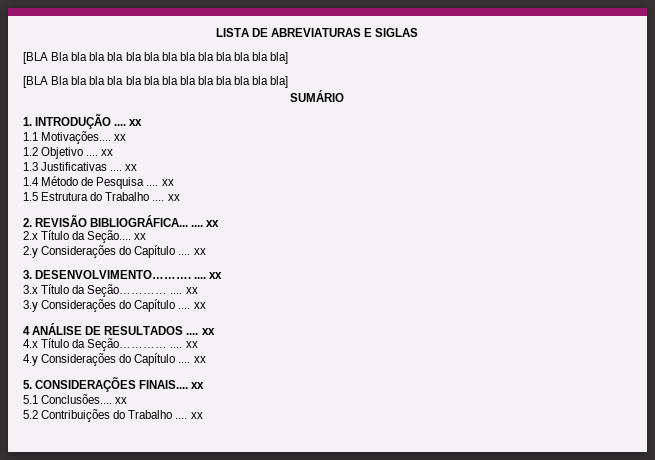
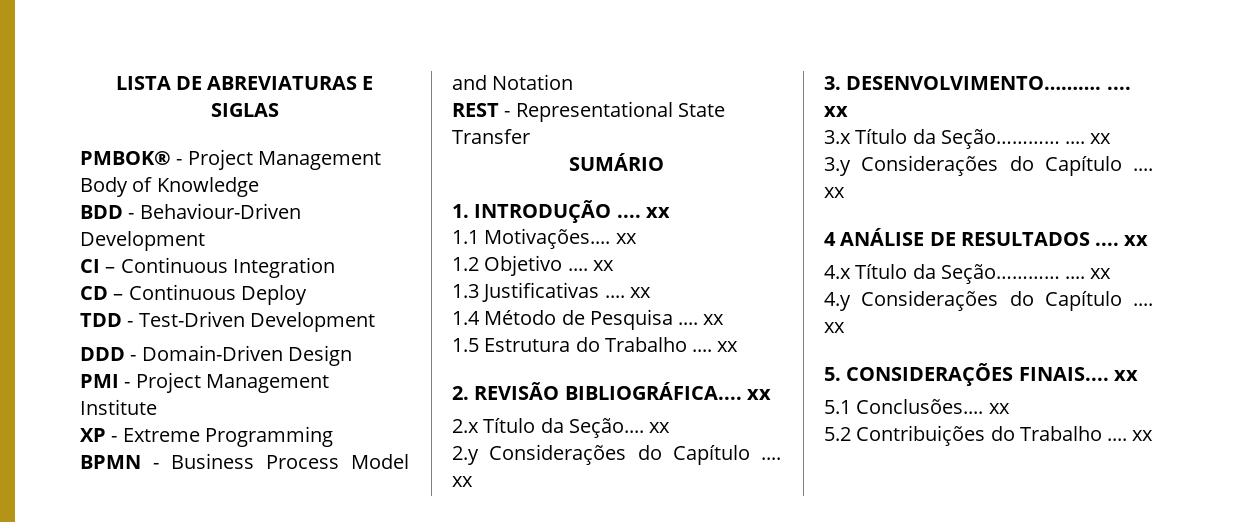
  LISTA DE ABREVIATURAS E SIGLAS
- [BLA Bla bla bla bla bla bla bla bla bla bla bla bla bla]
- [BLA Bla bla bla bla bla bla bla bla bla bla bla bla bla]
+ PMBOK® - Project Management Body of Knowledge
+ BDD - Behaviour-Driven Development
+ CI – Continuous Integration
+ CD – Continuous Deploy
+ TDD - Test-Driven Development
+ DDD - Domain-Driven Design
+ PMI - Project Management Institute
+ XP - Extreme Programming
+ BPMN - Business Process Model and Notation
+ REST - Representational State Transfer
- 2. REVISÃO BIBLIOGRÁFICA... .... xx
+ 2. REVISÃO BIBLIOGRÁFICA.... xx

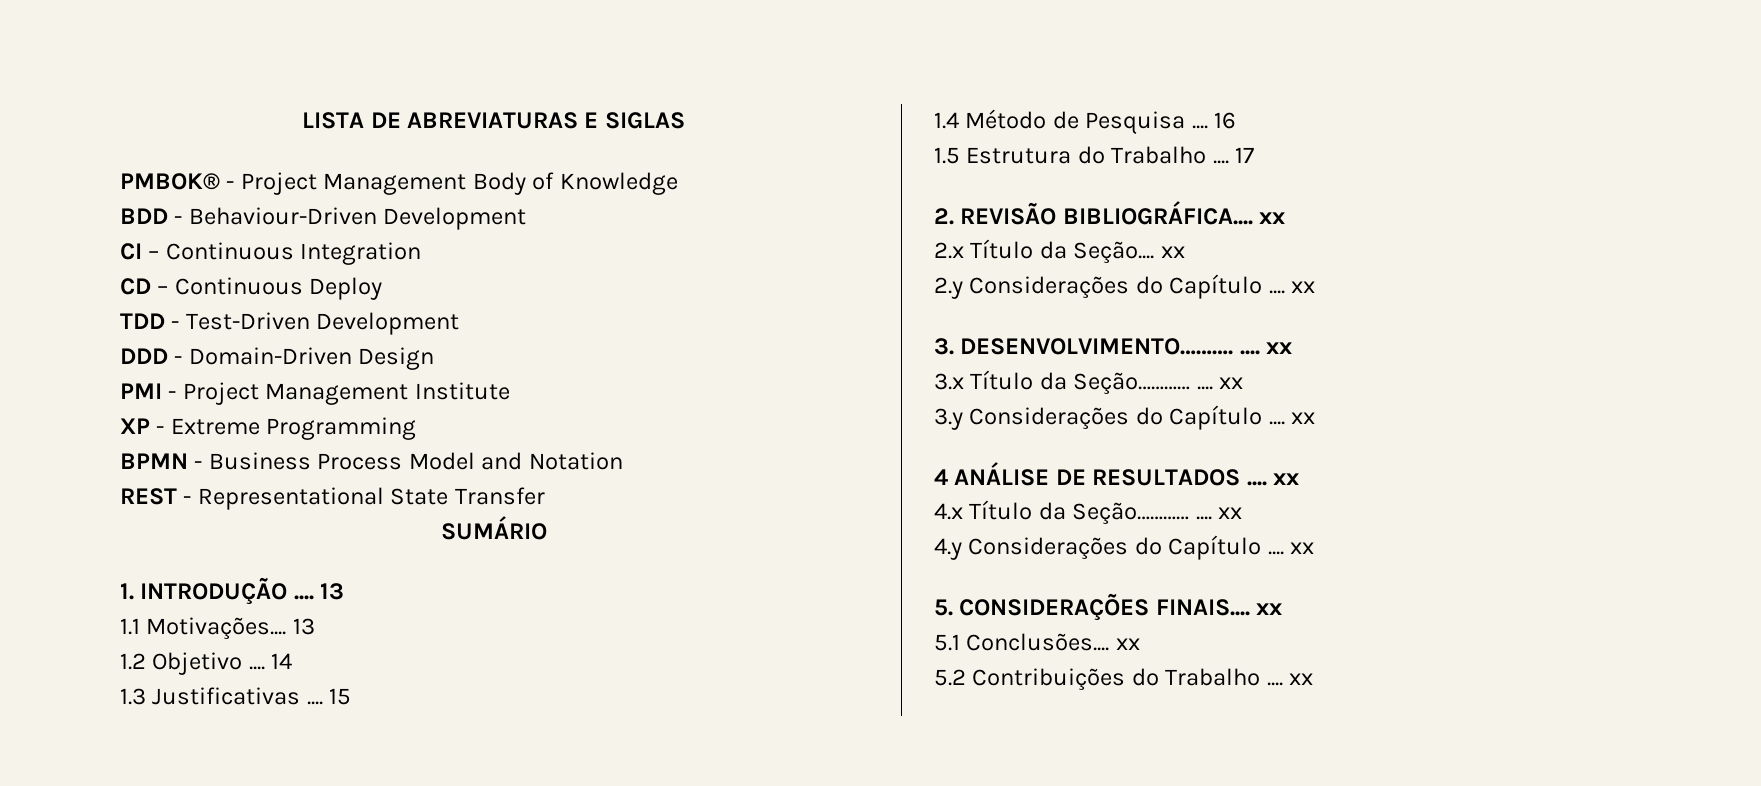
- 1. INTRODUÇÃO .... xx
+ 1. INTRODUÇÃO .... 13
- 1.1 Motivações.... xx
+ 1.1 Motivações.... 13
- 1.2 Objetivo .... xx
+ 1.2 Objetivo .... 14
- 1.3 Justificativas .... xx
+ 1.3 Justificativas .... 15
- 1.4 Método de Pesquisa .... xx
+ 1.4 Método de Pesquisa .... 16
- 1.5 Estrutura do Trabalho .... xx
+ 1.5 Estrutura do Trabalho .... 17

